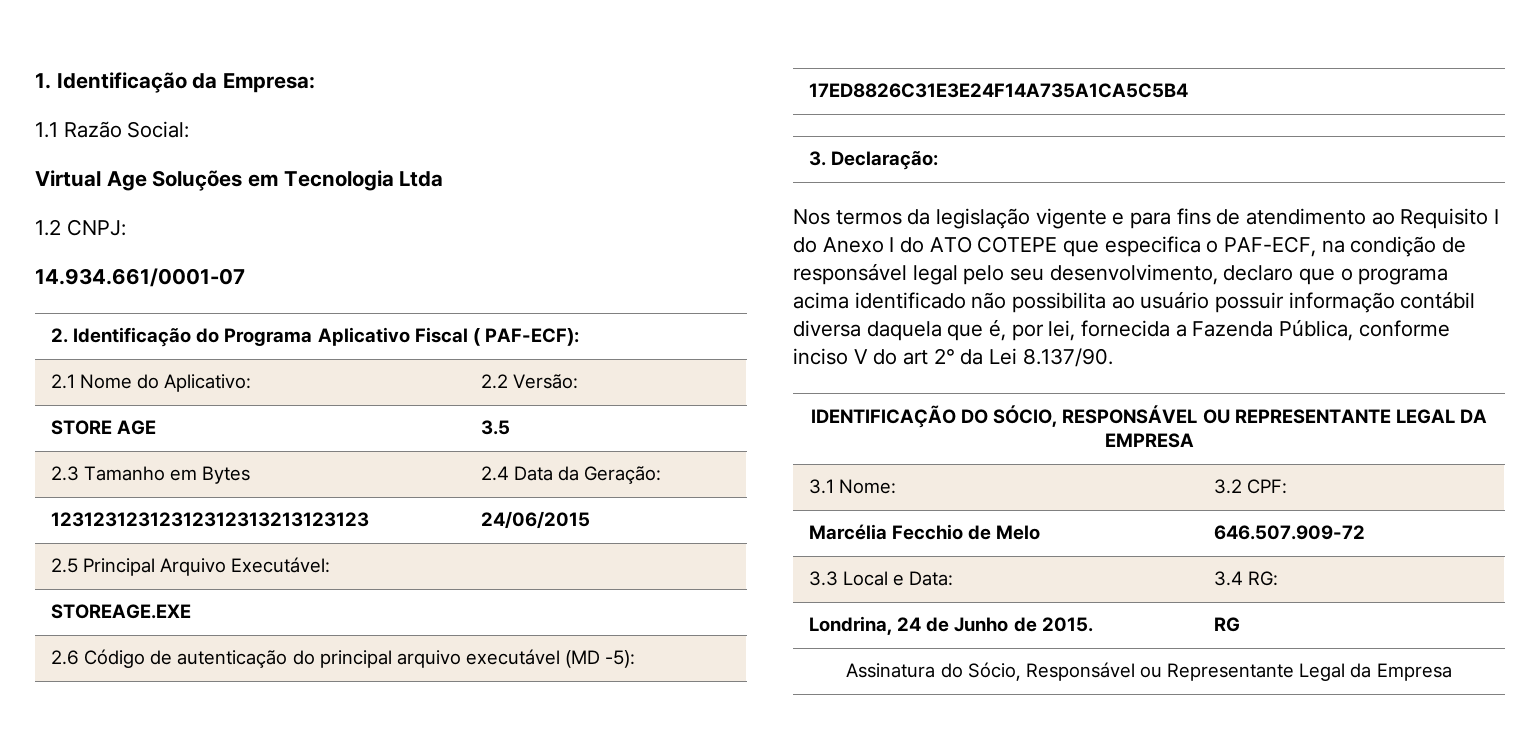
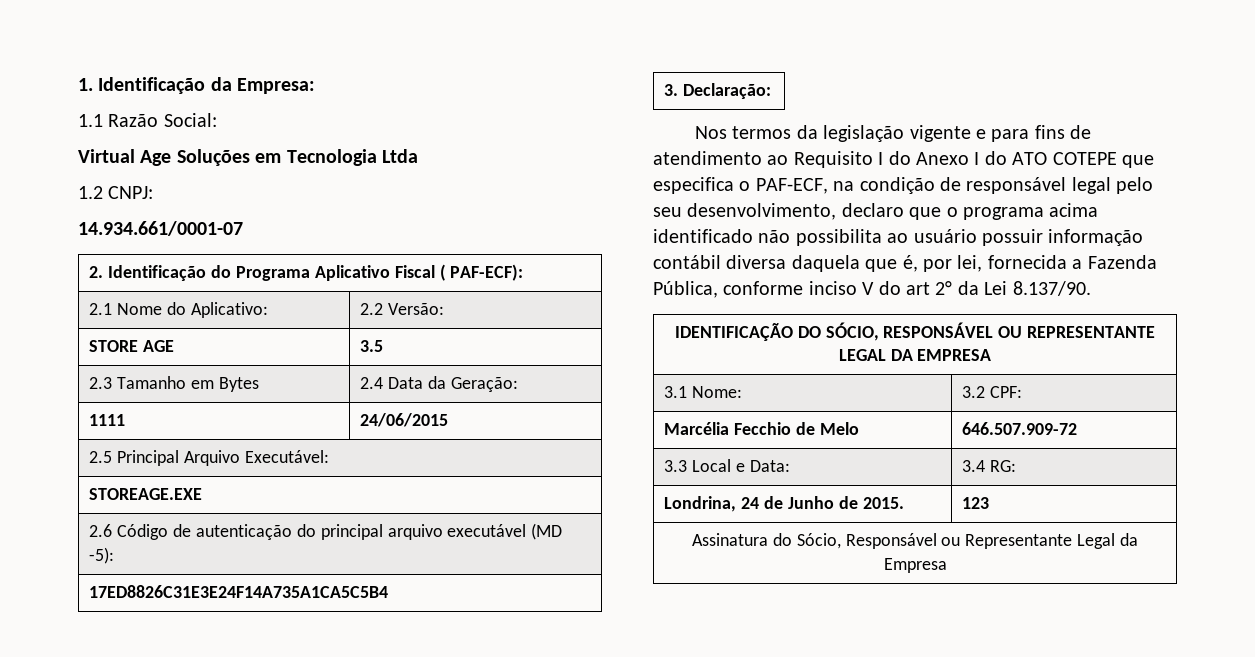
- 12312312312312312313213123123 | 24/06/2015
+ 1111 | 24/06/2015
- Londrina, 24 de Junho de 2015. | RG
+ Londrina, 24 de Junho de 2015. | 123

